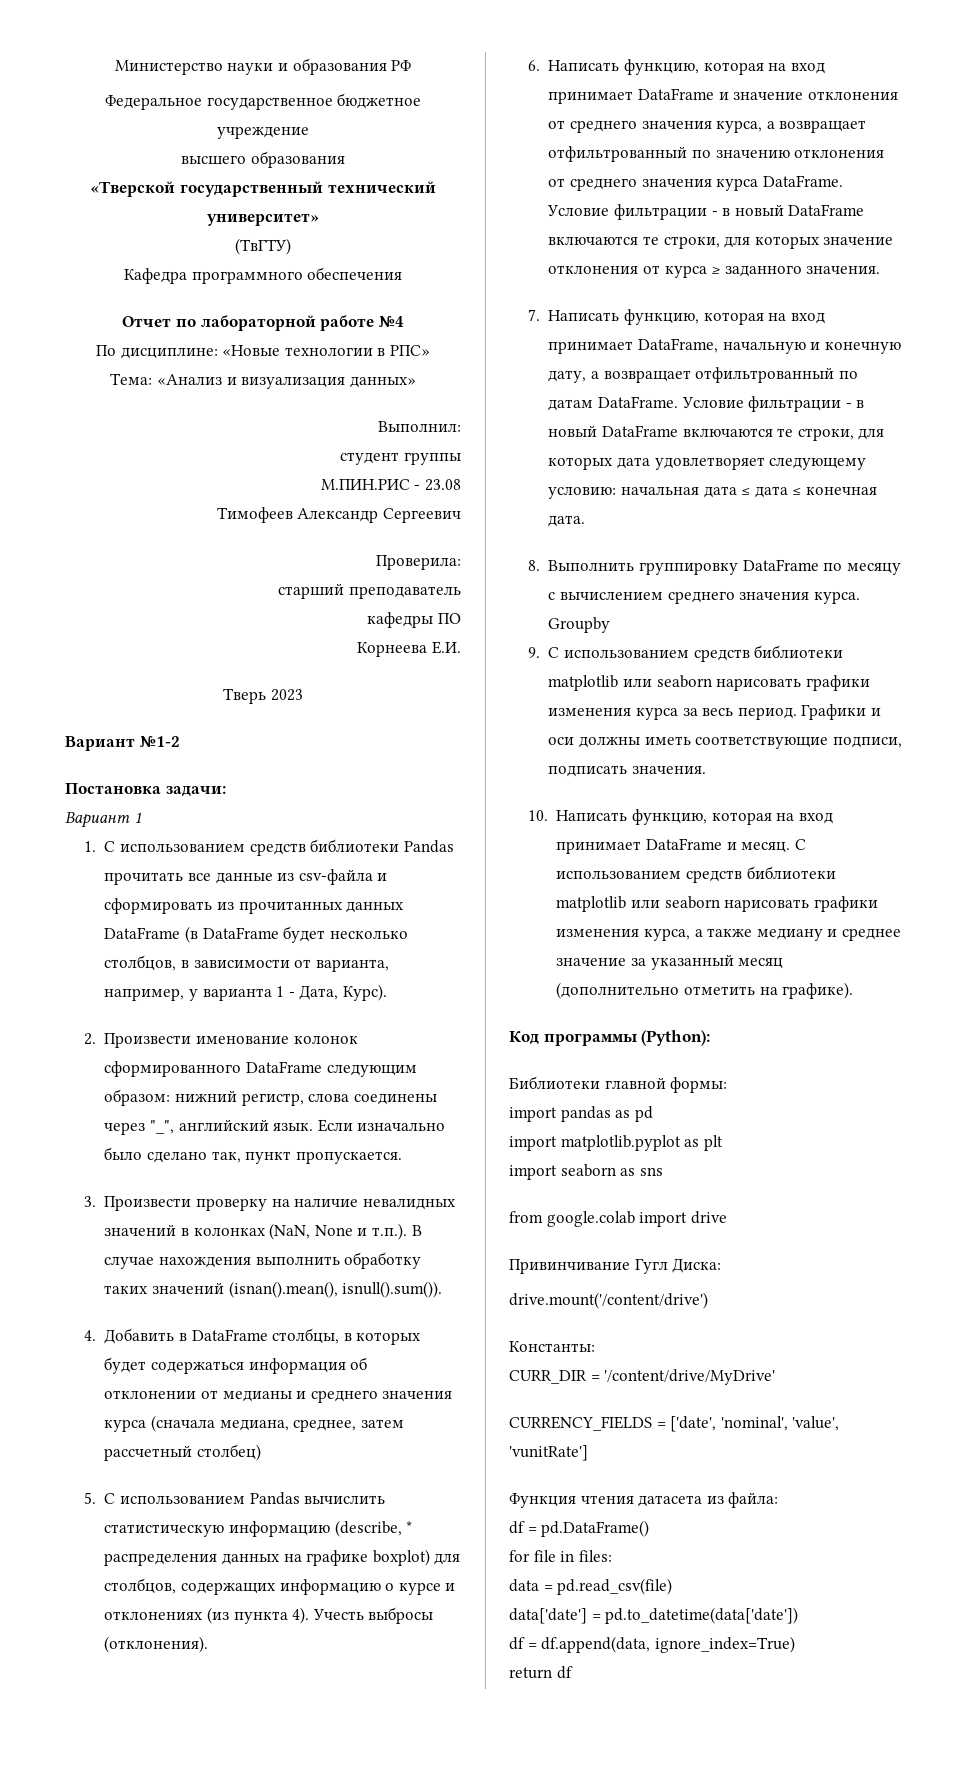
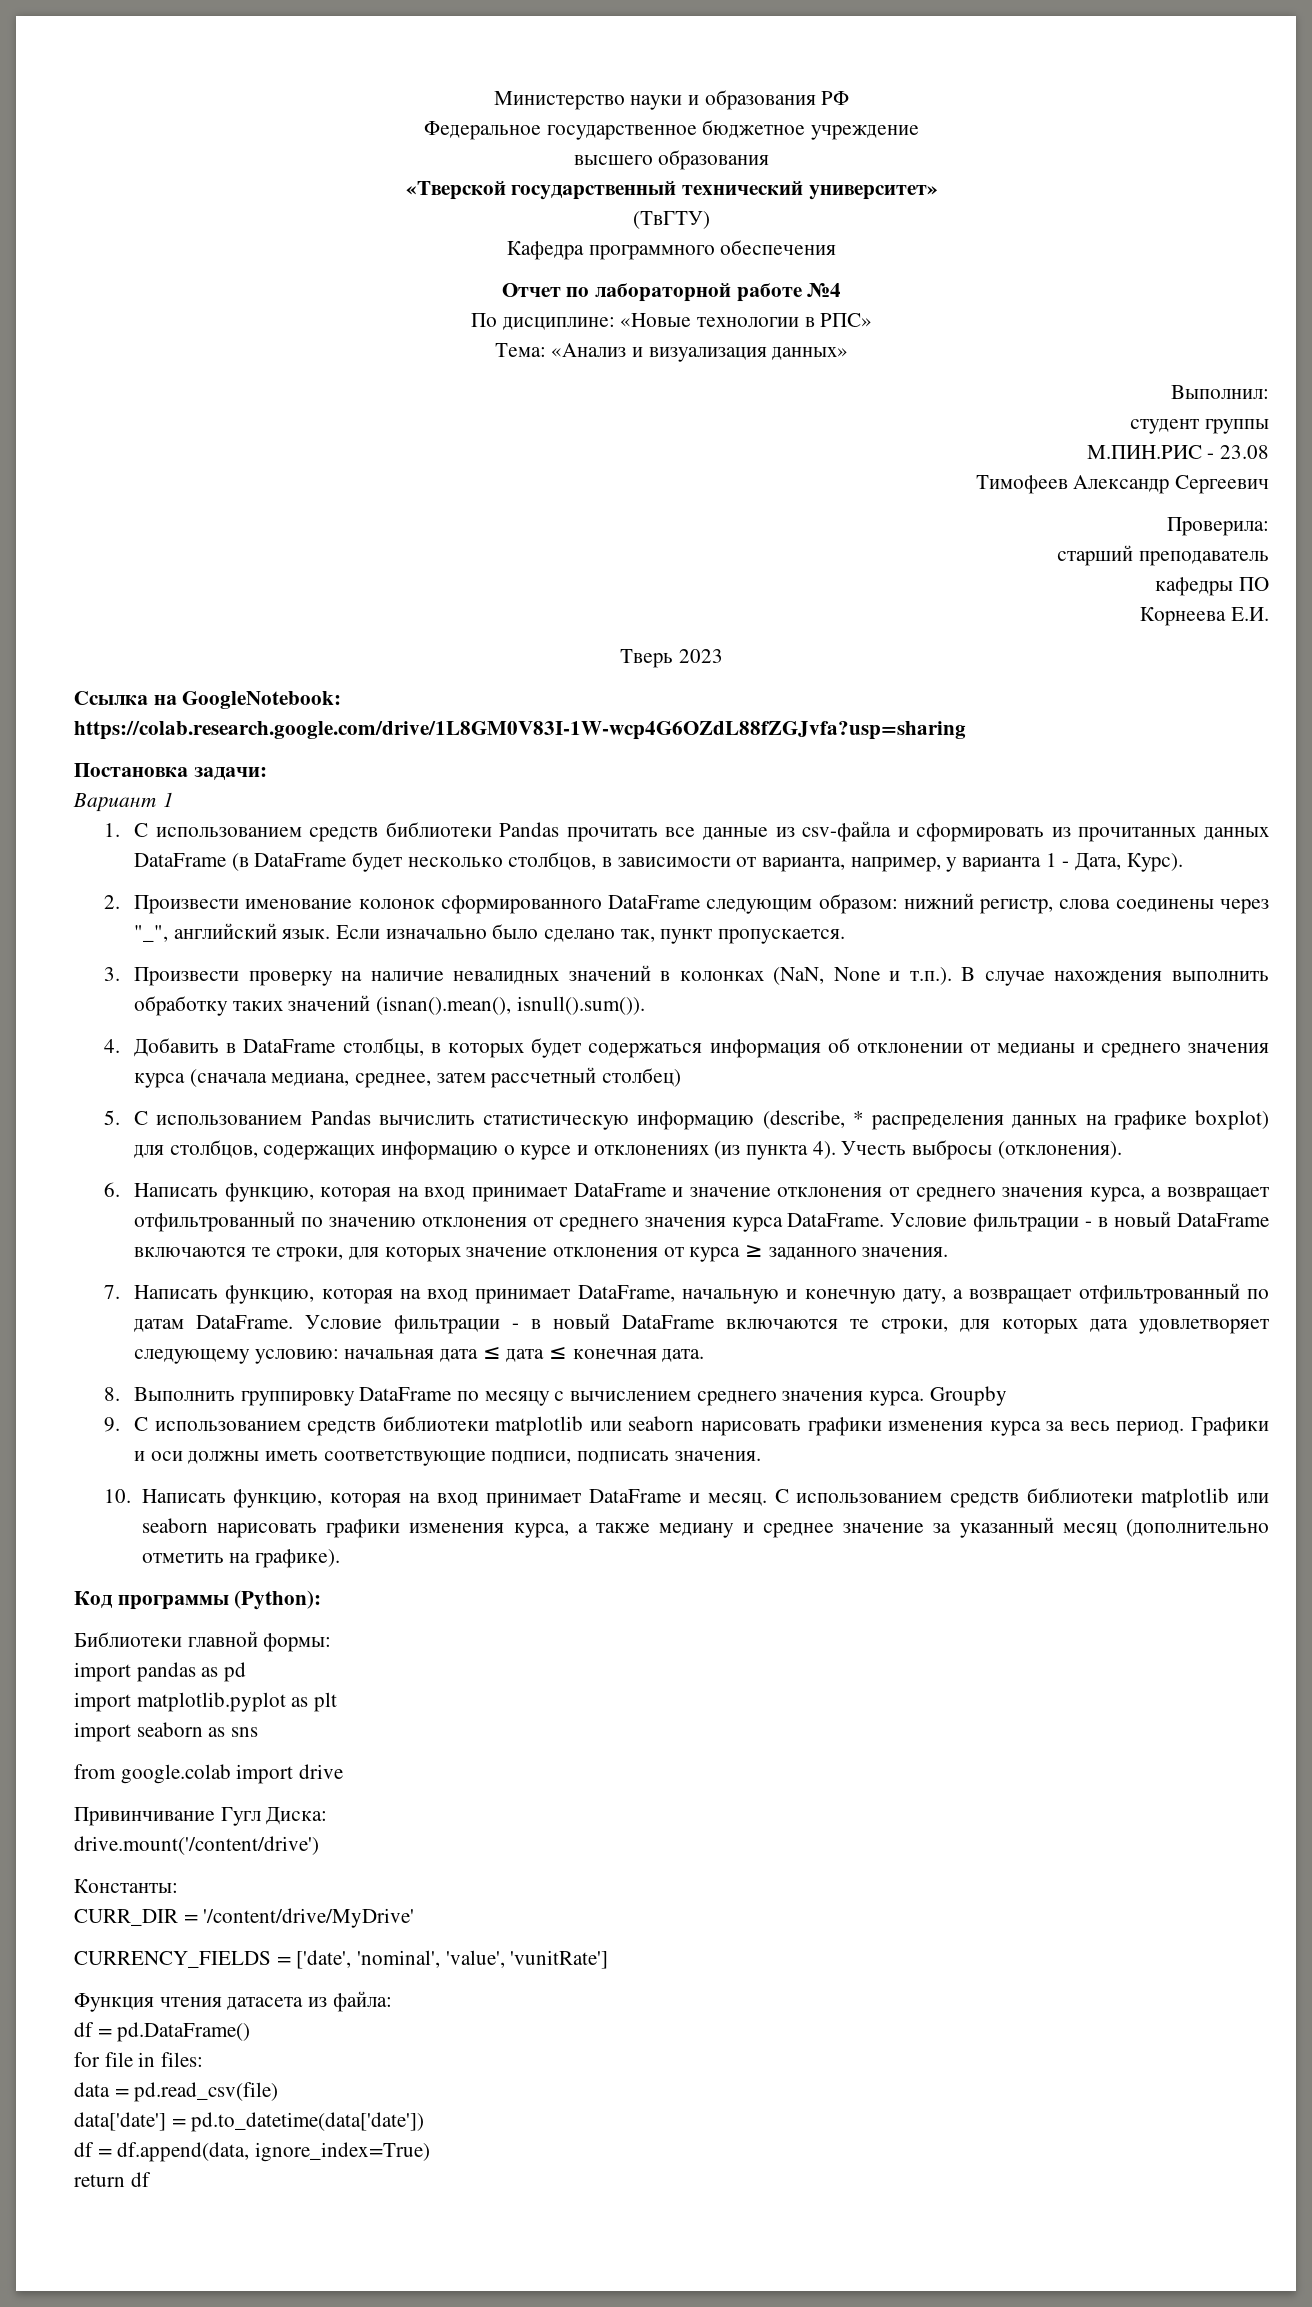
- Вариант №1-2
+ Ссылка на GoogleNotebook:
+ https://colab.research.google.com/drive/1L8GM0V83I-1W-wcp4G6OZdL88fZGJvfa?usp=sharing

